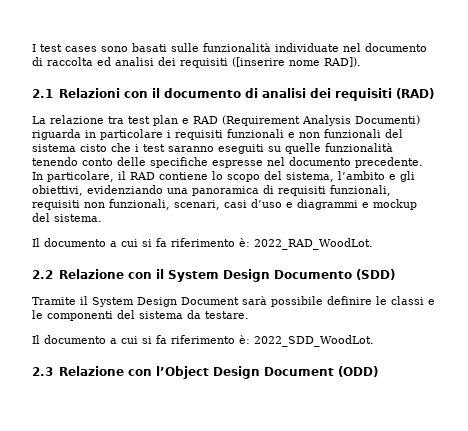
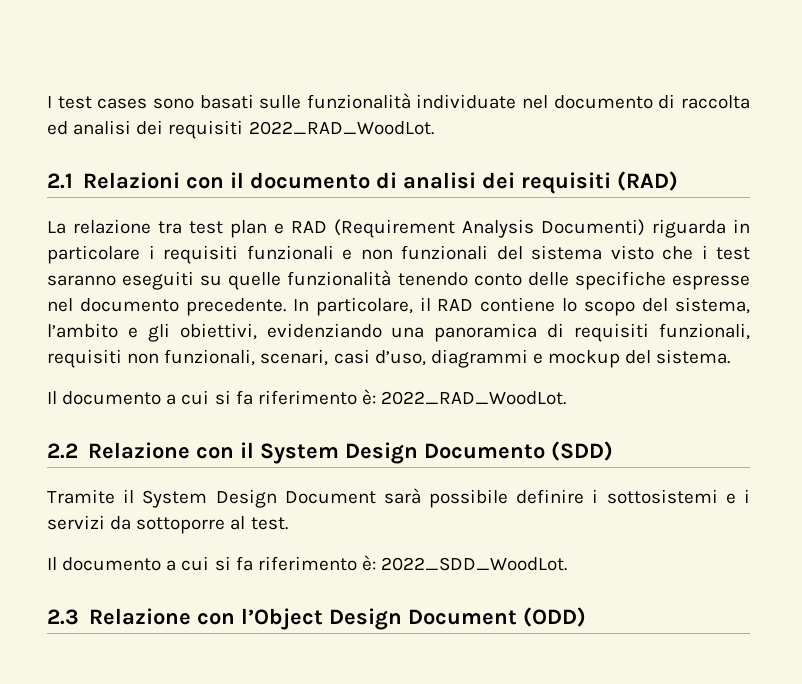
- I test cases sono basati sulle funzionalità individuate nel documento di raccolta ed analisi dei requisiti ([inserire nome RAD]).
+ I test cases sono basati sulle funzionalità individuate nel documento di raccolta ed analisi dei requisiti 2022_RAD_WoodLot.
- La relazione tra test plan e RAD (Requirement Analysis Documenti) riguarda in particolare i requisiti funzionali e non funzionali del sistema cisto che i test saranno eseguiti su quelle funzionalità tenendo conto delle specifiche espresse nel documento precedente.
+ La relazione tra test plan e RAD (Requirement Analysis Documenti) riguarda in particolare i requisiti funzionali e non funzionali del sistema visto che i test saranno eseguiti su quelle funzionalità tenendo conto delle specifiche espresse nel documento precedente.
- In particolare, il RAD contiene lo scopo del sistema, l’ambito e gli obiettivi, evidenziando una panoramica di requisiti funzionali, requisiti non funzionali, scenari, casi d’uso e diagrammi e mockup del sistema.
+ In particolare, il RAD contiene lo scopo del sistema, l’ambito e gli obiettivi, evidenziando una panoramica di requisiti funzionali, requisiti non funzionali, scenari, casi d’uso, diagrammi e mockup del sistema.
- Tramite il System Design Document sarà possibile definire le classi e le componenti del sistema da testare.
+ Tramite il System Design Document sarà possibile definire i sottosistemi e i servizi da sottoporre al test.

